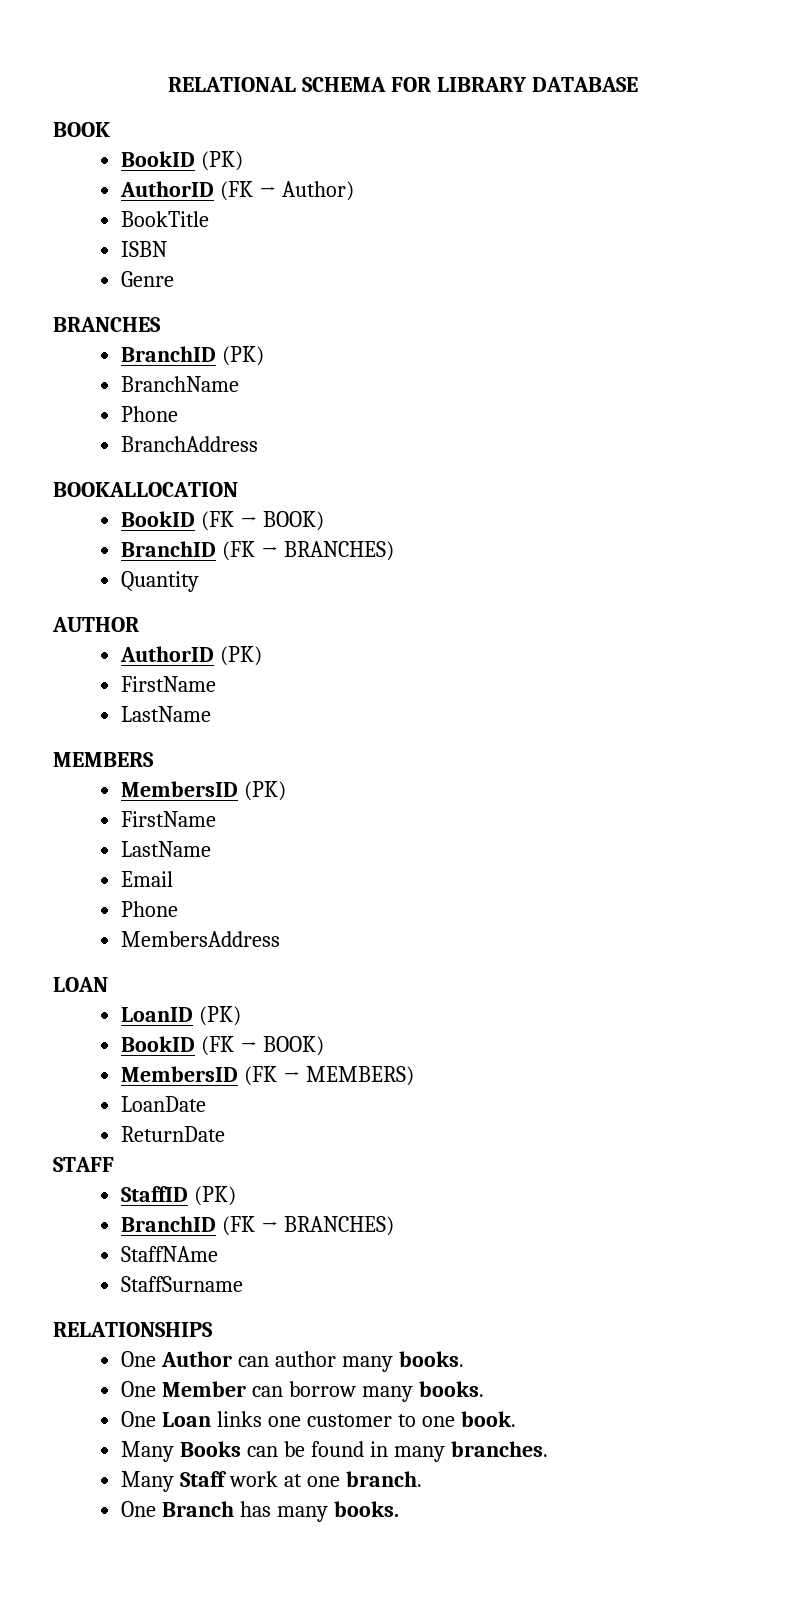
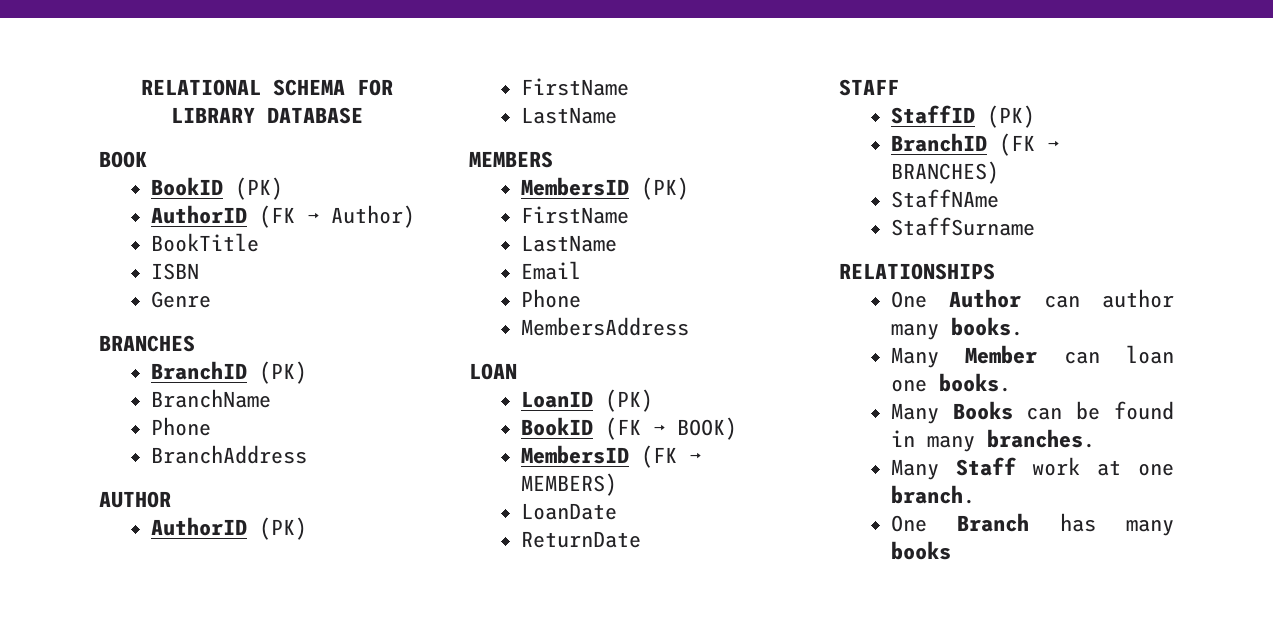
- BOOKALLOCATION
- BookID (FK → BOOK)
- BranchID (FK → BRANCHES)
- Quantity
- One Member can borrow many books.
- One Loan links one customer to one book.
+ Many Member can loan one books.
- One Branch has many books.
+ One Branch has many books

